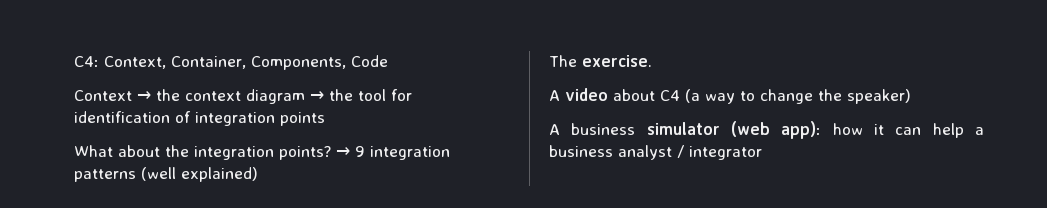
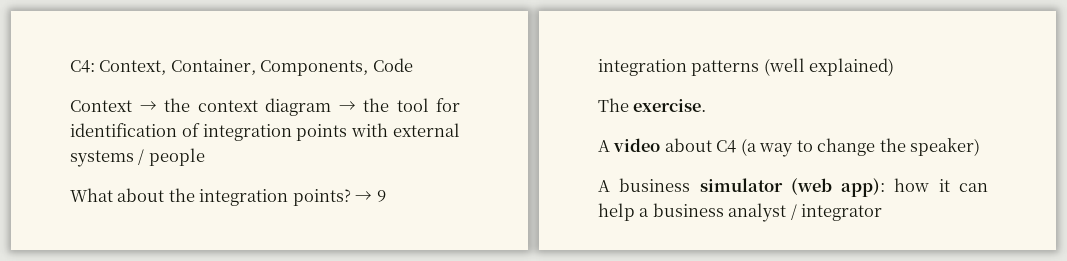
- Context → the context diagram → the tool for identification of integration points
+ Context → the context diagram → the tool for identification of integration points with external systems / people

